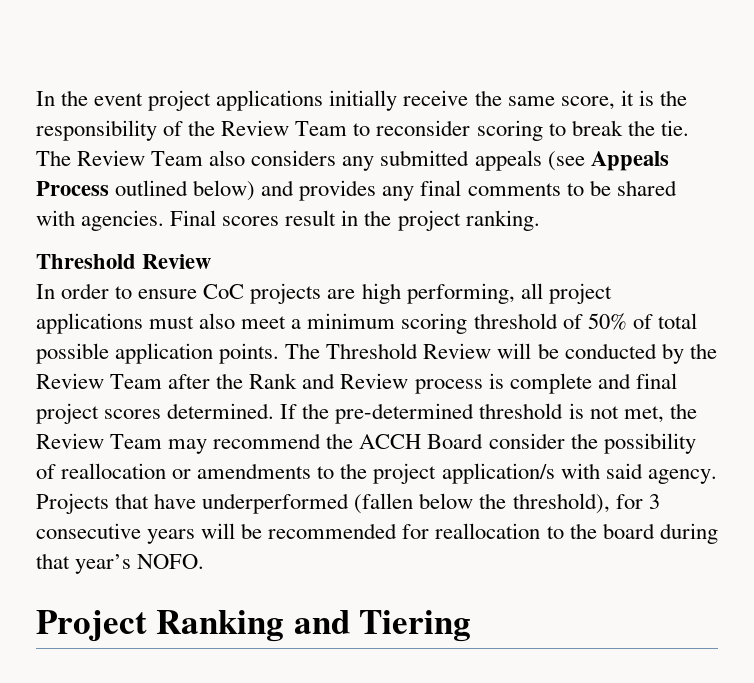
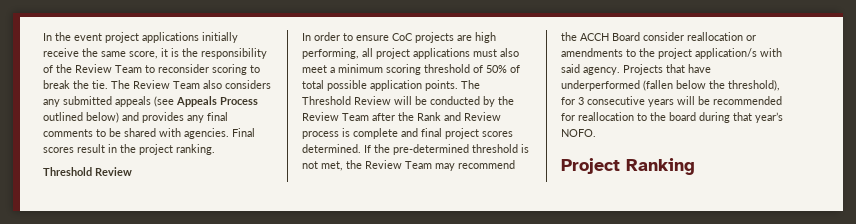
- If the pre-determined threshold is not met, the Review Team may recommend the ACCH Board consider the possibility of reallocation or amendments to the project application/s with said agency.
+ If the pre-determined threshold is not met, the Review Team may recommend the ACCH Board consider reallocation or amendments to the project application/s with said agency.
- Project Ranking and Tiering
+ Project Ranking

